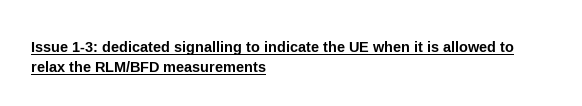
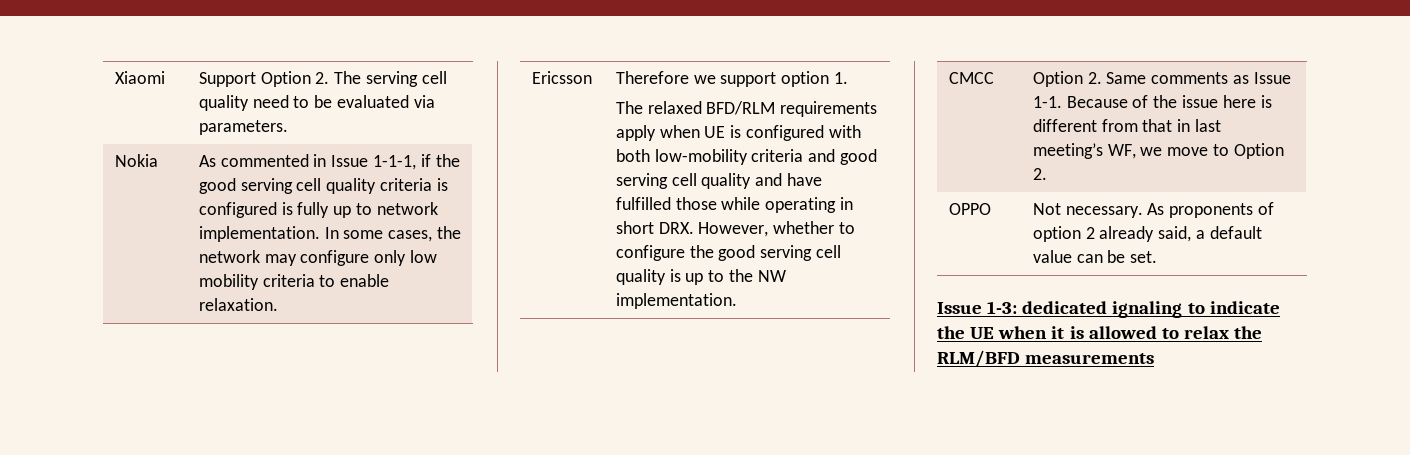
+ Xiaomi | Support Option 2. The serving cell quality need to be evaluated via parameters.
+ Nokia | As commented in Issue 1-1-1, if the good serving cell quality criteria is configured is fully up to network implementation. In some cases, the network may configure only low mobility criteria to enable relaxation.
+ Ericsson | Therefore we support option 1.
+ The relaxed BFD/RLM requirements apply when UE is configured with both low-mobility criteria and good serving cell quality and have fulfilled those while operating in short DRX. However, whether to configure the good serving cell quality is up to the NW implementation.
+ CMCC | Option 2. Same comments as Issue 1-1. Because of the issue here is different from that in last meeting’s WF, we move to Option 2.
+ OPPO | Not necessary. As proponents of option 2 already said, a default value can be set.
- Issue 1-3: dedicated signalling to indicate the UE when it is allowed to relax the RLM/BFD measurements
+ Issue 1-3: dedicated ignaling to indicate the UE when it is allowed to relax the RLM/BFD measurements

